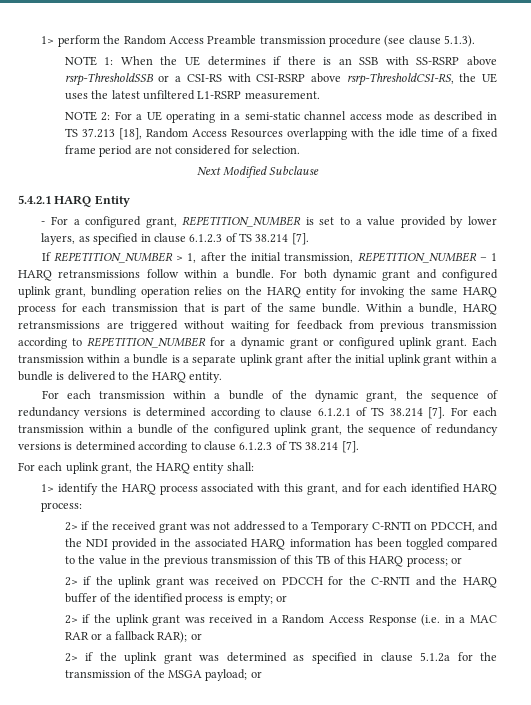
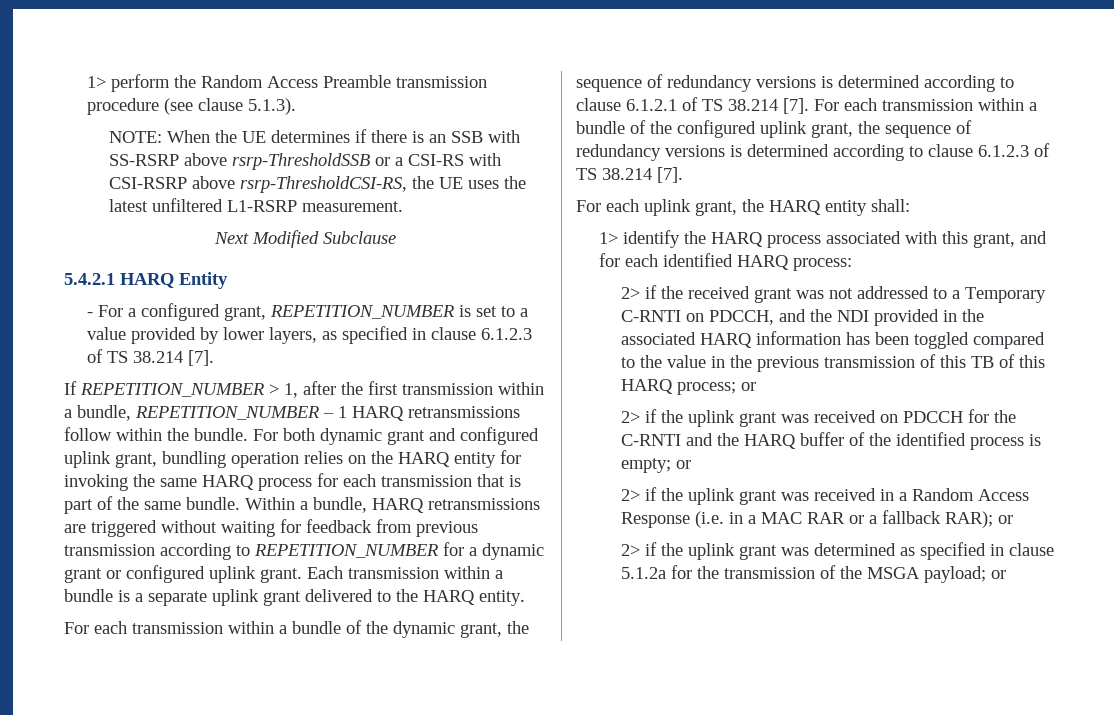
- NOTE 1: When the UE determines if there is an SSB with SS-RSRP above rsrp-ThresholdSSB or a CSI-RS with CSI-RSRP above rsrp-ThresholdCSI-RS, the UE uses the latest unfiltered L1-RSRP measurement.
+ NOTE: When the UE determines if there is an SSB with SS-RSRP above rsrp-ThresholdSSB or a CSI-RS with CSI-RSRP above rsrp-ThresholdCSI-RS, the UE uses the latest unfiltered L1-RSRP measurement.
- NOTE 2: For a UE operating in a semi-static channel access mode as described in TS 37.213 [18], Random Access Resources overlapping with the idle time of a fixed frame period are not considered for selection.
- If REPETITION_NUMBER > 1, after the initial transmission, REPETITION_NUMBER – 1 HARQ retransmissions follow within a bundle.
+ If REPETITION_NUMBER > 1, after the first transmission within a bundle, REPETITION_NUMBER – 1 HARQ retransmissions follow within the bundle.
- Each transmission within a bundle is a separate uplink grant after the initial uplink grant within a bundle is delivered to the HARQ entity.
+ Each transmission within a bundle is a separate uplink grant delivered to the HARQ entity.

